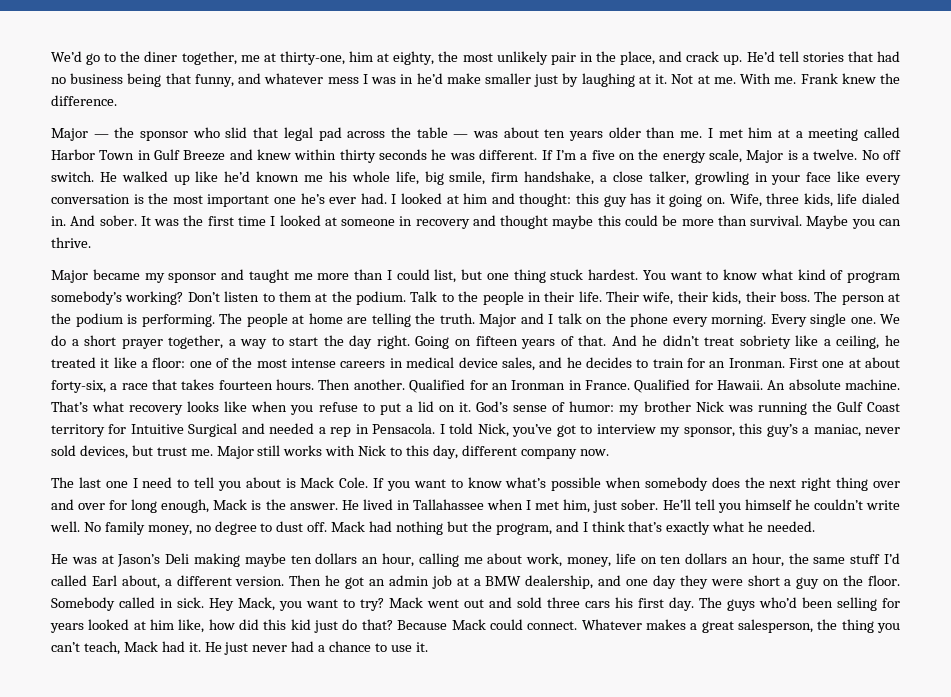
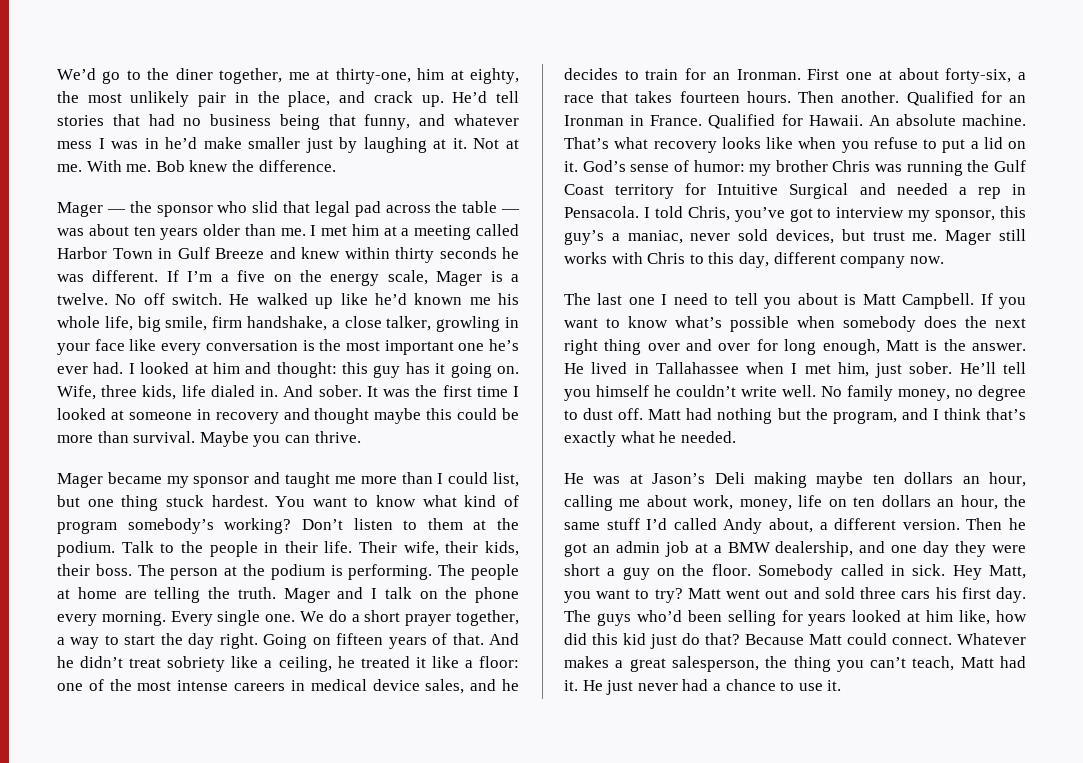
- Frank knew the difference.
+ Bob knew the difference.
- Major — the sponsor who slid that legal pad across the table — was about ten years older than me.
+ Mager — the sponsor who slid that legal pad across the table — was about ten years older than me.
- If I’m a five on the energy scale, Major is a twelve.
+ If I’m a five on the energy scale, Mager is a twelve.
- Major became my sponsor and taught me more than I could list, but one thing stuck hardest.
+ Mager became my sponsor and taught me more than I could list, but one thing stuck hardest.
- Major and I talk on the phone every morning.
+ Mager and I talk on the phone every morning.
- God’s sense of humor: my brother Nick was running the Gulf Coast territory for Intuitive Surgical and needed a rep in Pensacola.
+ God’s sense of humor: my brother Chris was running the Gulf Coast territory for Intuitive Surgical and needed a rep in Pensacola.
- I told Nick, you’ve got to interview my sponsor, this guy’s a maniac, never sold devices, but trust me.
+ I told Chris, you’ve got to interview my sponsor, this guy’s a maniac, never sold devices, but trust me.
- Major still works with Nick to this day, different company now.
+ Mager still works with Chris to this day, different company now.
- The last one I need to tell you about is Mack Cole.
+ The last one I need to tell you about is Matt Campbell.
- If you want to know what’s possible when somebody does the next right thing over and over for long enough, Mack is the answer.
+ If you want to know what’s possible when somebody does the next right thing over and over for long enough, Matt is the answer.
- Mack had nothing but the program, and I think that’s exactly what he needed.
+ Matt had nothing but the program, and I think that’s exactly what he needed.
- He was at Jason’s Deli making maybe ten dollars an hour, calling me about work, money, life on ten dollars an hour, the same stuff I’d called Earl about, a different version.
+ He was at Jason’s Deli making maybe ten dollars an hour, calling me about work, money, life on ten dollars an hour, the same stuff I’d called Andy about, a different version.
- Hey Mack, you want to try?
+ Hey Matt, you want to try?
- Mack went out and sold three cars his first day.
+ Matt went out and sold three cars his first day.
- Because Mack could connect.
+ Because Matt could connect.
- Whatever makes a great salesperson, the thing you can’t teach, Mack had it.
+ Whatever makes a great salesperson, the thing you can’t teach, Matt had it.

